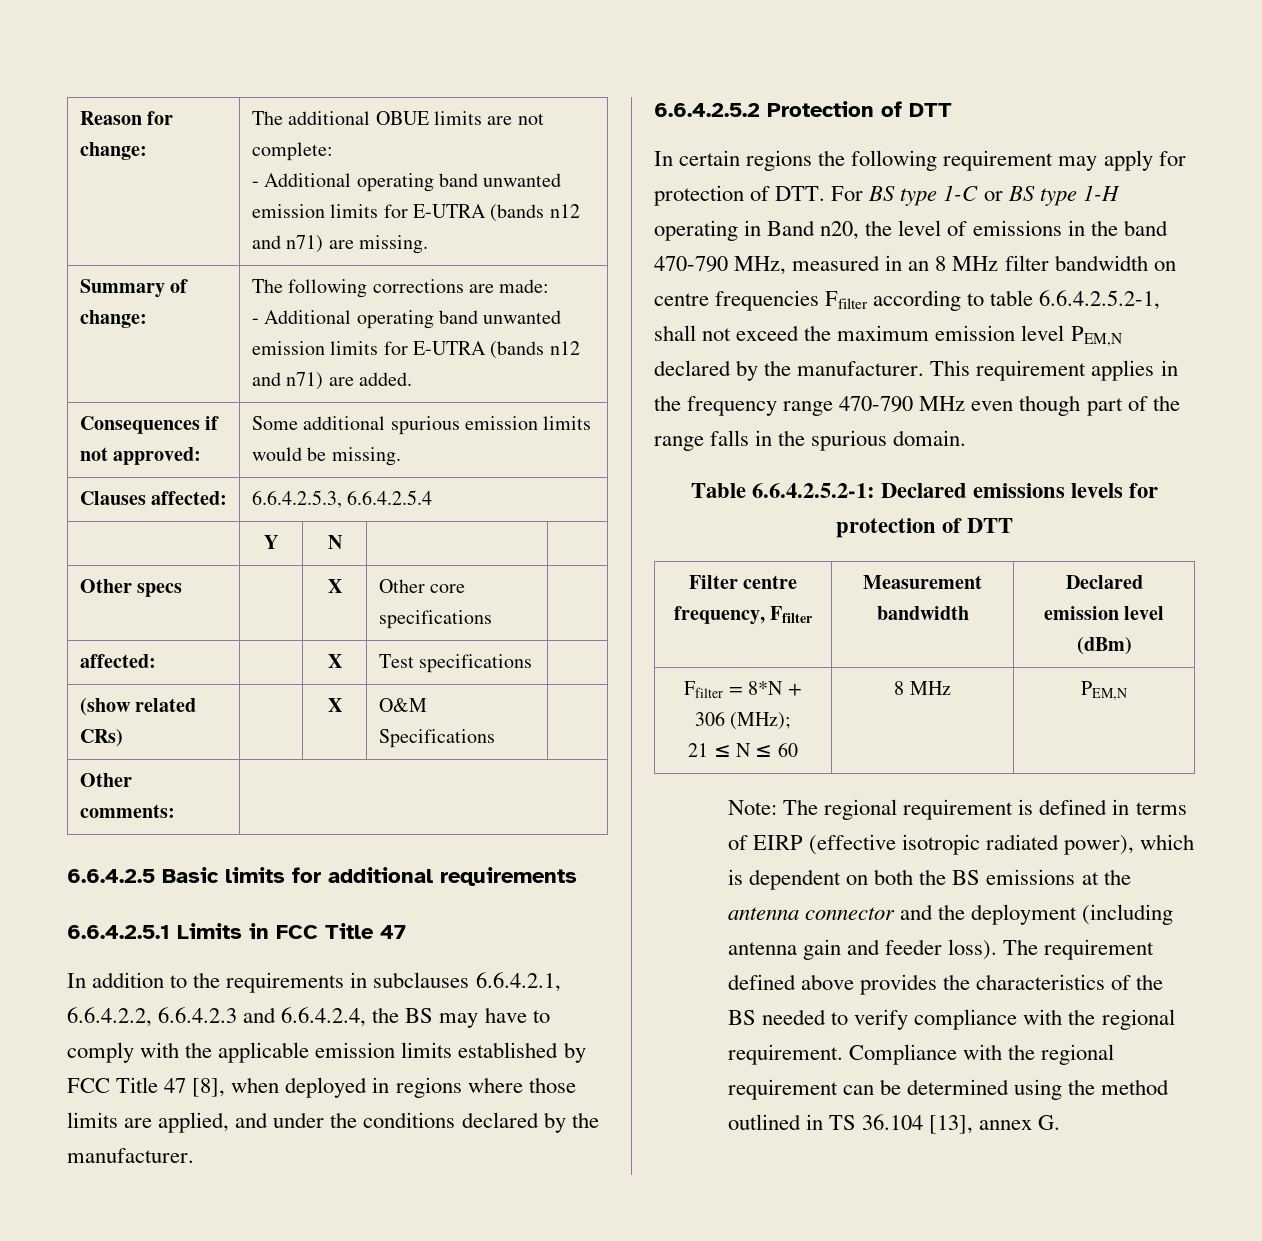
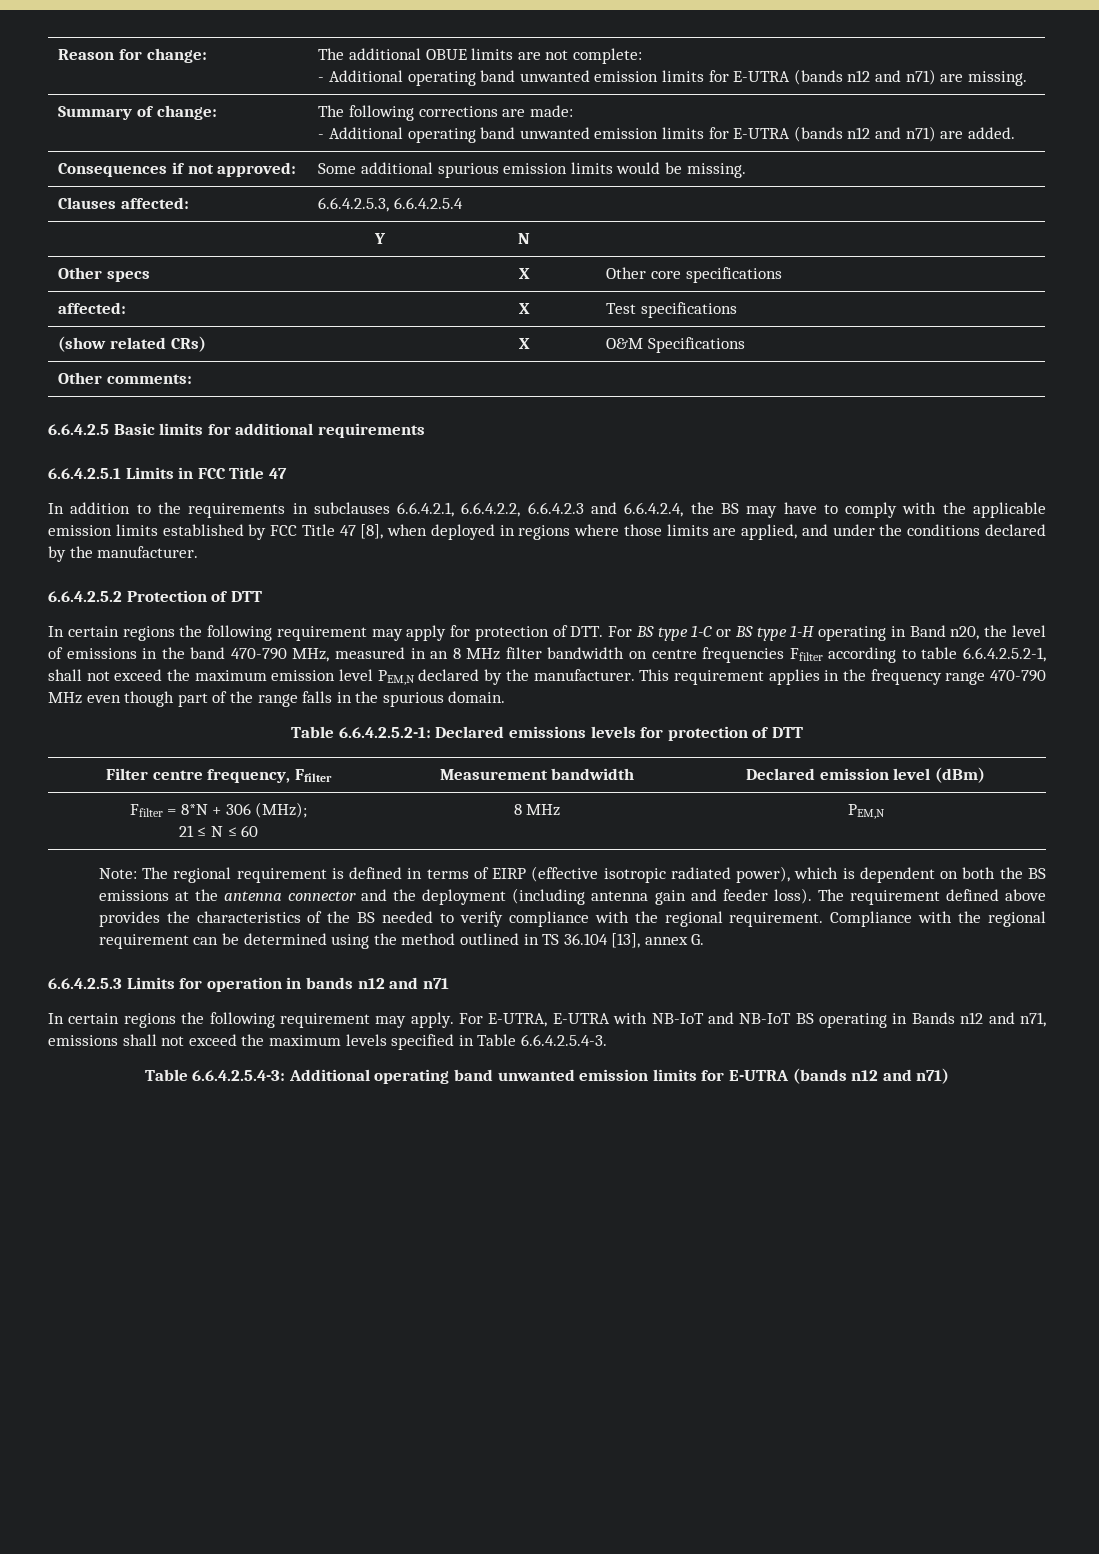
+ 6.6.4.2.5.3 Limits for operation in bands n12 and n71
+ In certain regions the following requirement may apply. For E-UTRA, E-UTRA with NB-IoT and NB-IoT BS operating in Bands n12 and n71, emissions shall not exceed the maximum levels specified in Table 6.6.4.2.5.4-3.
+ Table 6.6.4.2.5.4-3: Additional operating band unwanted emission limits for E-UTRA (bands n12 and n71)

